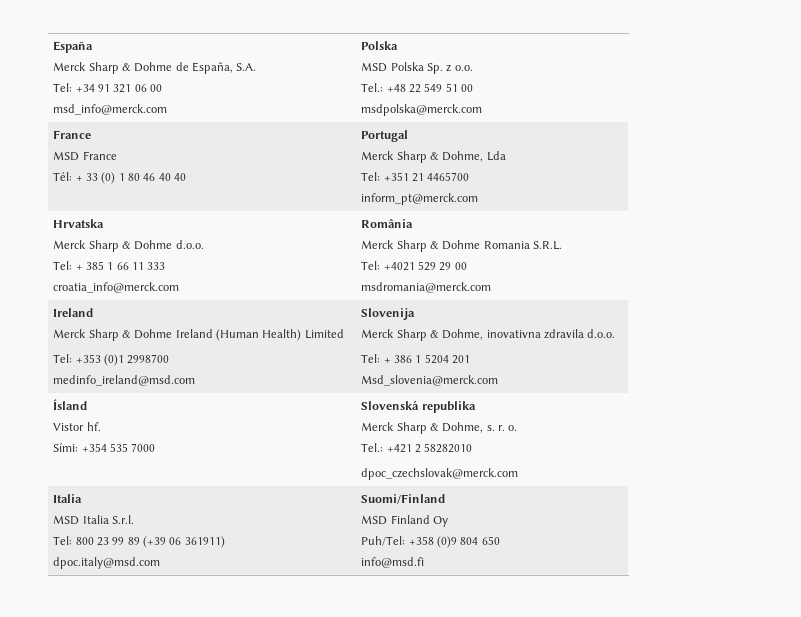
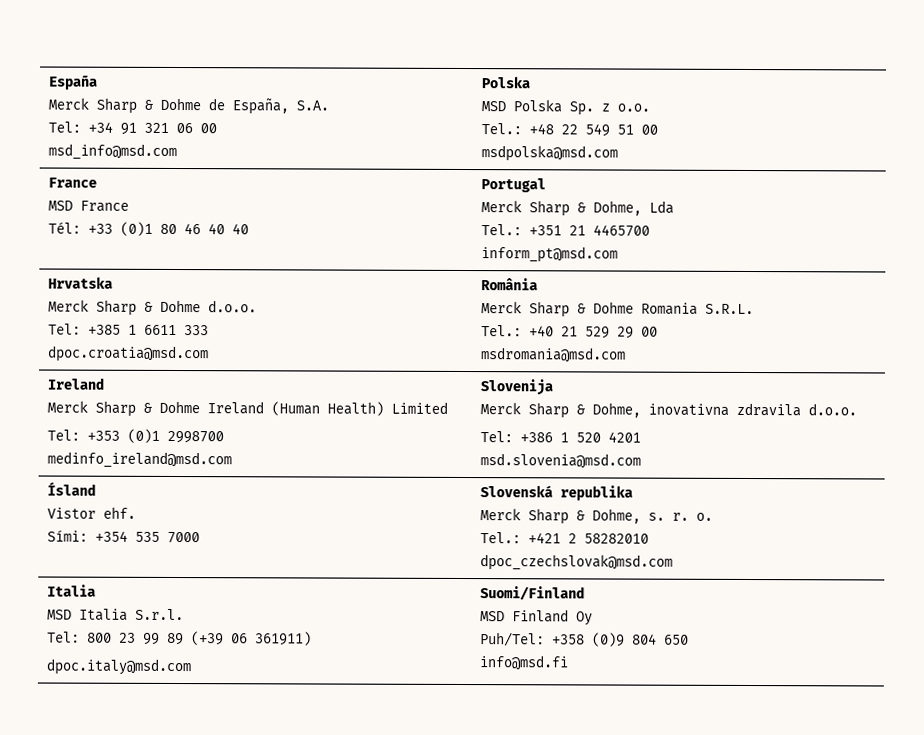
  España
  Merck Sharp & Dohme de España, S.A.
  Tel: +34 91 321 06 00
- msd_info@merck.com | Polska
+ msd_info@msd.com | Polska
  MSD Polska Sp. z o.o.
  Tel.: +48 22 549 51 00
- msdpolska@merck.com
+ msdpolska@msd.com
  France
  MSD France
- Tél: + 33 (0) 1 80 46 40 40 | Portugal
+ Tél: +33 (0)1 80 46 40 40 | Portugal
  Merck Sharp & Dohme, Lda
- Tel: +351 21 4465700
- inform_pt@merck.com
+ Tel.: +351 21 4465700
+ inform_pt@msd.com
  Hrvatska
  Merck Sharp & Dohme d.o.o.
- Tel: + 385 1 66 11 333
- croatia_info@merck.com | România
+ Tel: +385 1 6611 333
+ dpoc.croatia@msd.com | România
  Merck Sharp & Dohme Romania S.R.L.
- Tel: +4021 529 29 00
- msdromania@merck.com
+ Tel.: +40 21 529 29 00
+ msdromania@msd.com
  Ireland
  Merck Sharp & Dohme Ireland (Human Health) Limited
  Tel: +353 (0)1 2998700
  medinfo_ireland@msd.com | Slovenija
  Merck Sharp & Dohme, inovativna zdravila d.o.o.
- Tel: + 386 1 5204 201
- Msd_slovenia@merck.com
+ Tel: +386 1 520 4201
+ msd.slovenia@msd.com
  Ísland
- Vistor hf.
+ Vistor ehf.
  Sími: +354 535 7000 | Slovenská republika
  Merck Sharp & Dohme, s. r. o.
  Tel.: +421 2 58282010
- dpoc_czechslovak@merck.com
+ dpoc_czechslovak@msd.com

